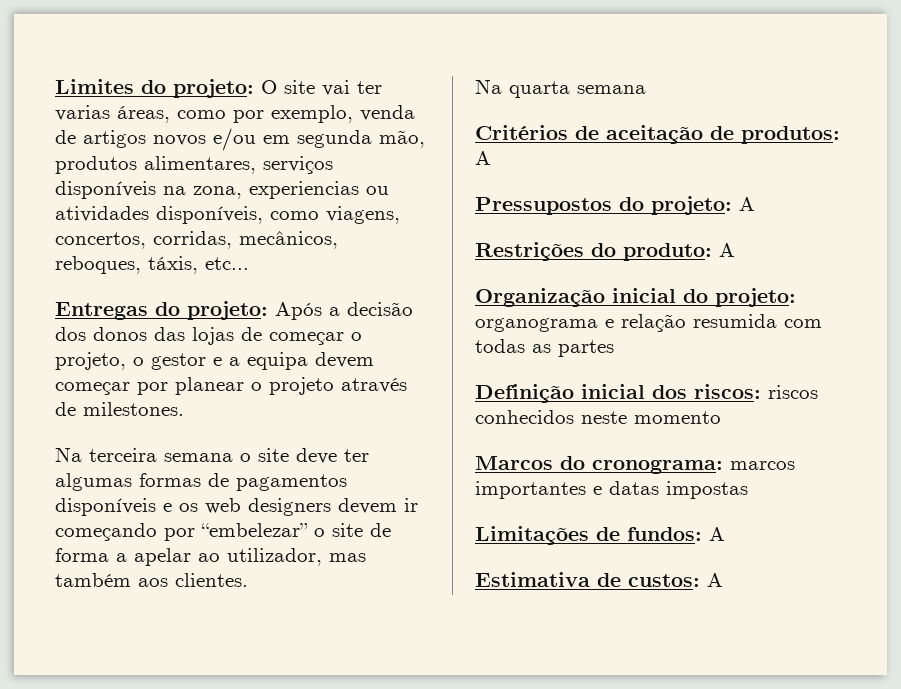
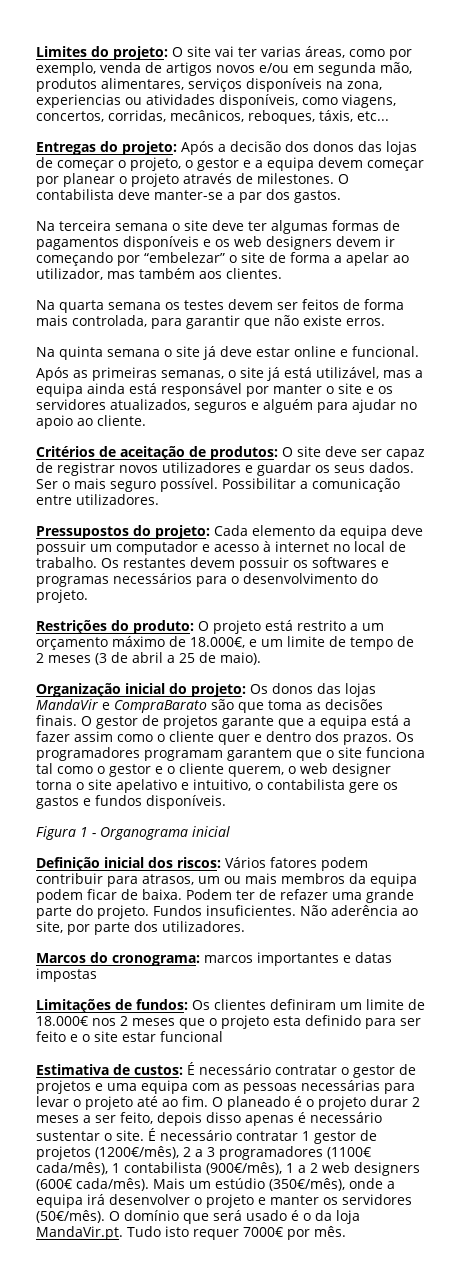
+ O contabilista deve manter-se a par dos gastos.
- Na quarta semana
+ Na quarta semana os testes devem ser feitos de forma mais controlada, para garantir que não existe erros.
+ Na quinta semana o site já deve estar online e funcional.
+ Após as primeiras semanas, o site já está utilizável, mas a equipa ainda está responsável por manter o site e os servidores atualizados, seguros e alguém para ajudar no apoio ao cliente.
- Critérios de aceitação de produtos: A
- Pressupostos do projeto: A
- Restrições do produto: A
- Organização inicial do projeto: organograma e relação resumida com todas as partes
- Definição inicial dos riscos: riscos conhecidos neste momento
+ Critérios de aceitação de produtos: O site deve ser capaz de registrar novos utilizadores e guardar os seus dados. Ser o mais seguro possível. Possibilitar a comunicação entre utilizadores.
+ Pressupostos do projeto: Cada elemento da equipa deve possuir um computador e acesso à internet no local de trabalho. Os restantes devem possuir os softwares e programas necessários para o desenvolvimento do projeto.
+ Restrições do produto: O projeto está restrito a um orçamento máximo de 18.000€, e um limite de tempo de 2 meses (3 de abril a 25 de maio).
+ Organização inicial do projeto: Os donos das lojas MandaVir e CompraBarato são que toma as decisões finais. O gestor de projetos garante que a equipa está a fazer assim como o cliente quer e dentro dos prazos. Os programadores programam garantem que o site funciona tal como o gestor e o cliente querem, o web designer torna o site apelativo e intuitivo, o contabilista gere os gastos e fundos disponíveis.
+ Figura 1 - Organograma inicial
+ Definição inicial dos riscos: Vários fatores podem contribuir para atrasos, um ou mais membros da equipa podem ficar de baixa. Podem ter de refazer uma grande parte do projeto. Fundos insuficientes. Não aderência ao site, por parte dos utilizadores.
- Limitações de fundos: A
- Estimativa de custos: A
+ Limitações de fundos: Os clientes definiram um limite de 18.000€ nos 2 meses que o projeto esta definido para ser feito e o site estar funcional
+ Estimativa de custos: É necessário contratar o gestor de projetos e uma equipa com as pessoas necessárias para levar o projeto até ao fim. O planeado é o projeto durar 2 meses a ser feito, depois disso apenas é necessário sustentar o site. É necessário contratar 1 gestor de projetos (1200€/mês), 2 a 3 programadores (1100€ cada/mês), 1 contabilista (900€/mês), 1 a 2 web designers (600€ cada/mês). Mais um estúdio (350€/mês), onde a equipa irá desenvolver o projeto e manter os servidores (50€/mês). O domínio que será usado é o da loja MandaVir.pt. Tudo isto requer 7000€ por mês.

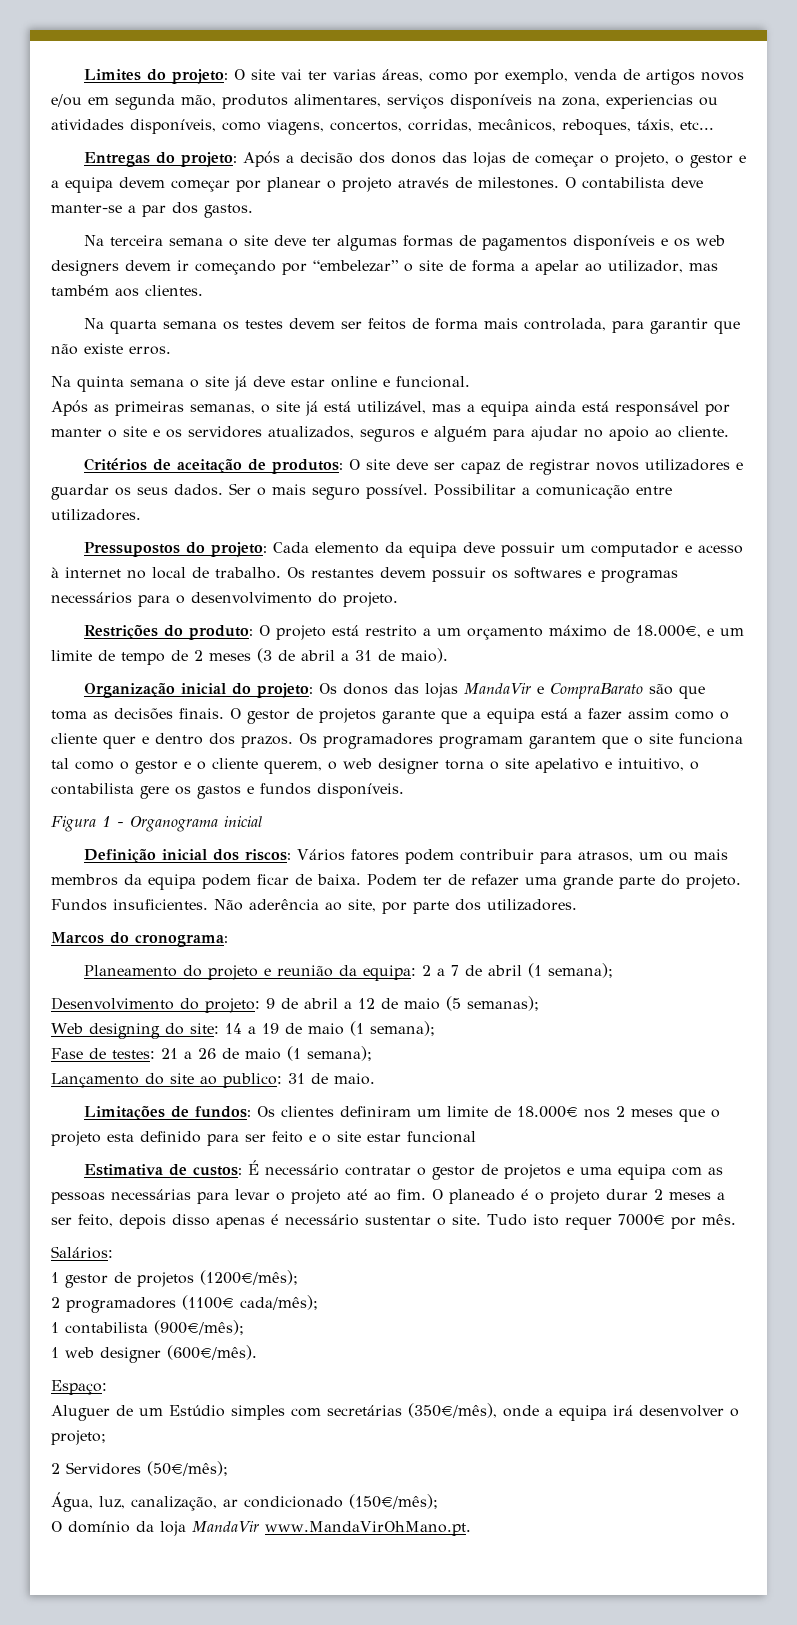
- Restrições do produto: O projeto está restrito a um orçamento máximo de 18.000€, e um limite de tempo de 2 meses (3 de abril a 25 de maio).
+ Restrições do produto: O projeto está restrito a um orçamento máximo de 18.000€, e um limite de tempo de 2 meses (3 de abril a 31 de maio).
- Marcos do cronograma: marcos importantes e datas impostas
+ Marcos do cronograma:
+ Planeamento do projeto e reunião da equipa: 2 a 7 de abril (1 semana);
+ Desenvolvimento do projeto: 9 de abril a 12 de maio (5 semanas);
+ Web designing do site: 14 a 19 de maio (1 semana);
+ Fase de testes: 21 a 26 de maio (1 semana);
+ Lançamento do site ao publico: 31 de maio.
- É necessário contratar 1 gestor de projetos (1200€/mês), 2 a 3 programadores (1100€ cada/mês), 1 contabilista (900€/mês), 1 a 2 web designers (600€ cada/mês). Mais um estúdio (350€/mês), onde a equipa irá desenvolver o projeto e manter os servidores (50€/mês). O domínio que será usado é o da loja MandaVir.pt. Tudo isto requer 7000€ por mês.
+ Tudo isto requer 7000€ por mês.
+ Salários:
+ 1 gestor de projetos (1200€/mês);
+ 2 programadores (1100€ cada/mês);
+ 1 contabilista (900€/mês);
+ 1 web designer (600€/mês).
+ Espaço:
+ Aluguer de um Estúdio simples com secretárias (350€/mês), onde a equipa irá desenvolver o projeto;
+ 2 Servidores (50€/mês);
+ Água, luz, canalização, ar condicionado (150€/mês);
+ O domínio da loja MandaVir www.MandaVirOhMano.pt.

